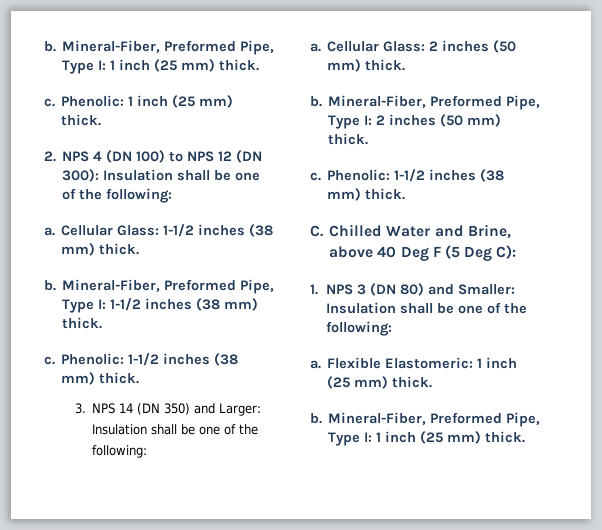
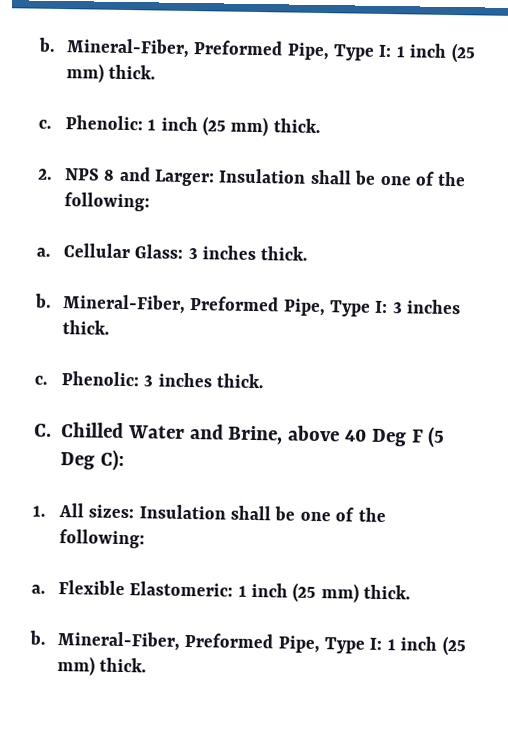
- 2. NPS 4 (DN 100) to NPS 12 (DN 300): Insulation shall be one of the following:
- a. Cellular Glass: 1-1/2 inches (38 mm) thick.
- b. Mineral-Fiber, Preformed Pipe, Type I: 1-1/2 inches (38 mm) thick.
- c. Phenolic: 1-1/2 inches (38 mm) thick.
- 3. NPS 14 (DN 350) and Larger: Insulation shall be one of the following:
+ 2. NPS 8 and Larger: Insulation shall be one of the following:
- Cellular Glass: 2 inches (50 mm) thick.
- b. Mineral-Fiber, Preformed Pipe, Type I: 2 inches (50 mm) thick.
- c. Phenolic: 1-1/2 inches (38 mm) thick.
+ Cellular Glass: 3 inches thick.
+ b. Mineral-Fiber, Preformed Pipe, Type I: 3 inches thick.
+ c. Phenolic: 3 inches thick.
- 1. NPS 3 (DN 80) and Smaller: Insulation shall be one of the following:
+ 1. All sizes: Insulation shall be one of the following:

